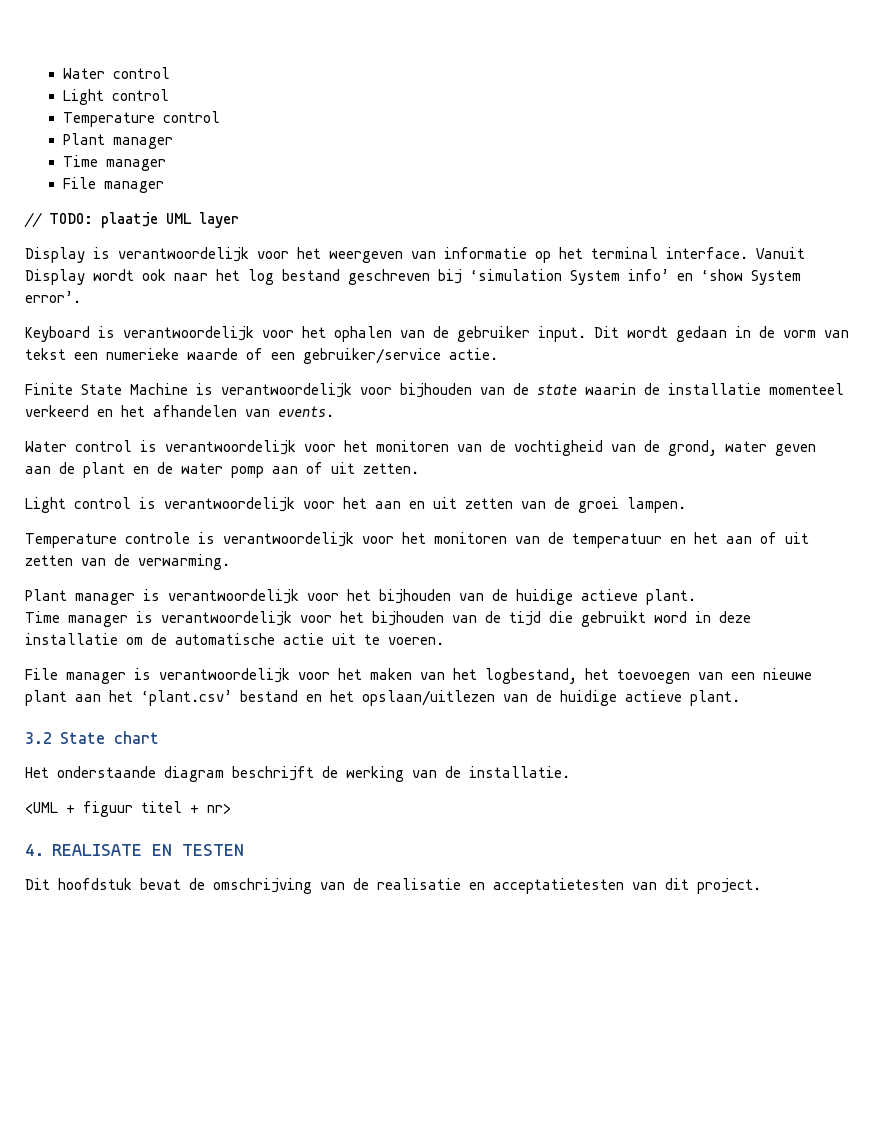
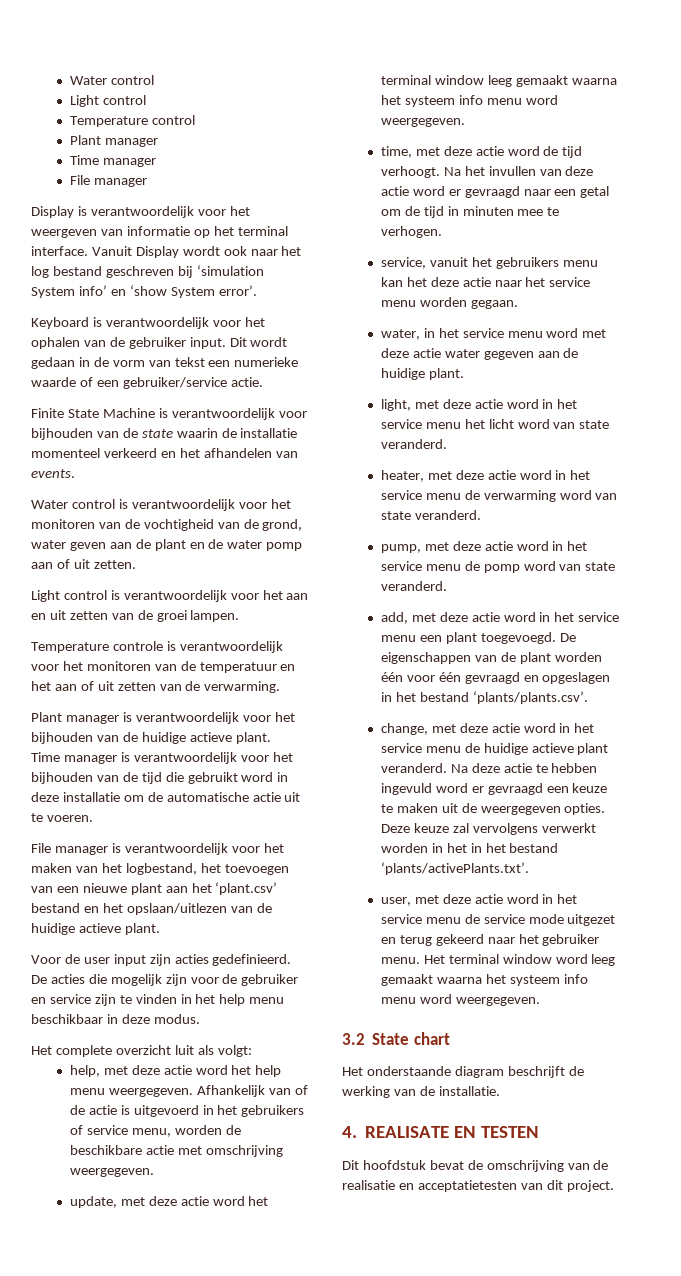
- // TODO: plaatje UML layer
+ Voor de user input zijn acties gedefinieerd. De acties die mogelijk zijn voor de gebruiker en service zijn te vinden in het help menu beschikbaar in deze modus.
+ Het complete overzicht luit als volgt:
+ help, met deze actie word het help menu weergegeven. Afhankelijk van of de actie is uitgevoerd in het gebruikers of service menu, worden de beschikbare actie met omschrijving weergegeven.
+ update, met deze actie word het terminal window leeg gemaakt waarna het systeem info menu word weergegeven.
+ time, met deze actie word de tijd verhoogt. Na het invullen van deze actie word er gevraagd naar een getal om de tijd in minuten mee te verhogen.
+ service, vanuit het gebruikers menu kan het deze actie naar het service menu worden gegaan.
+ water, in het service menu word met deze actie water gegeven aan de huidige plant.
+ light, met deze actie word in het service menu het licht word van state veranderd.
+ heater, met deze actie word in het service menu de verwarming word van state veranderd.
+ pump, met deze actie word in het service menu de pomp word van state veranderd.
+ add, met deze actie word in het service menu een plant toegevoegd. De eigenschappen van de plant worden één voor één gevraagd en opgeslagen in het bestand ‘plants/plants.csv’.
+ change, met deze actie word in het service menu de huidige actieve plant veranderd. Na deze actie te hebben ingevuld word er gevraagd een keuze te maken uit de weergegeven opties. Deze keuze zal vervolgens verwerkt worden in het in het bestand ‘plants/activePlants.txt’.
+ user, met deze actie word in het service menu de service mode uitgezet en terug gekeerd naar het gebruiker menu. Het terminal window word leeg gemaakt waarna het systeem info menu word weergegeven.
- <UML + figuur titel + nr>

